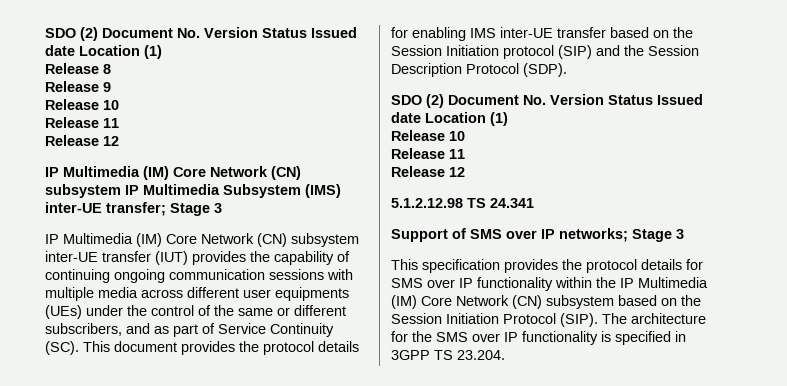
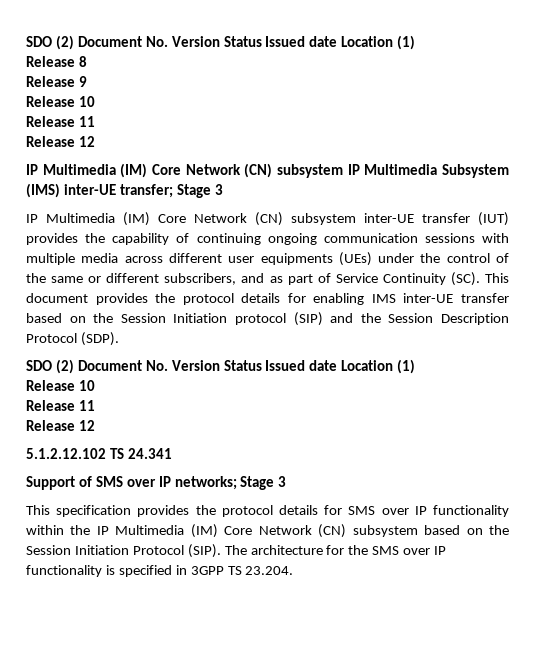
- 5.1.2.12.98 TS 24.341
+ 5.1.2.12.102 TS 24.341

